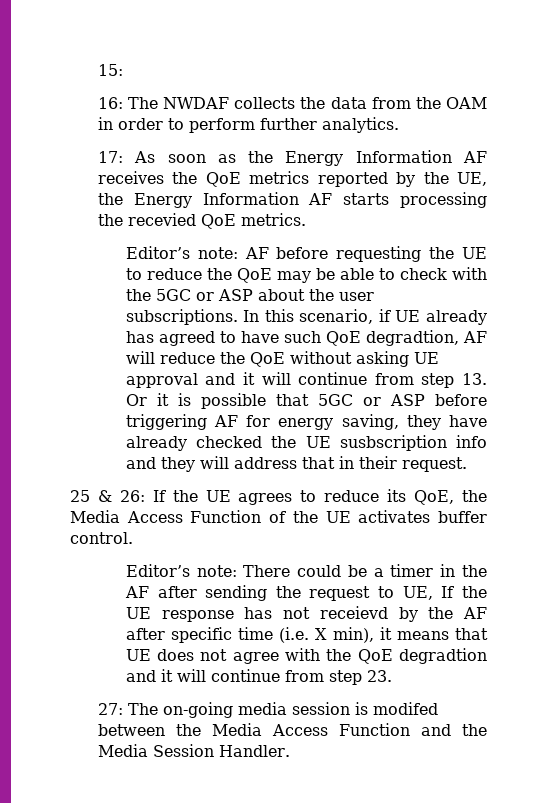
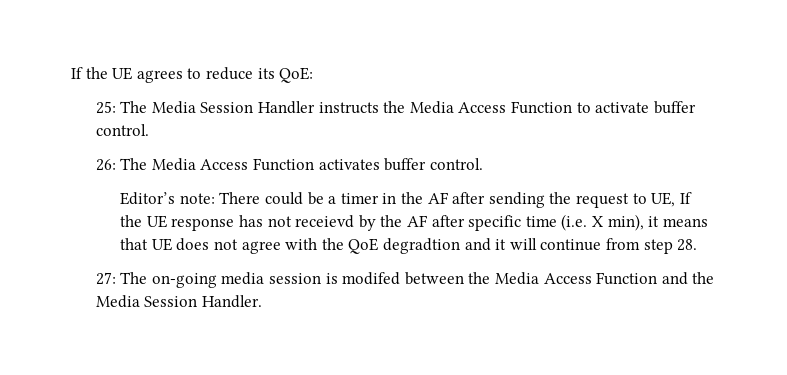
- 15:
- 16: The NWDAF collects the data from the OAM in order to perform further analytics.
- 17: As soon as the Energy Information AF receives the QoE metrics reported by the UE, the Energy Information AF starts processing the recevied QoE metrics.
- Editor’s note: AF before requesting the UE to reduce the QoE may be able to check with the 5GC or ASP about the user subscriptions. In this scenario, if UE already has agreed to have such QoE degradtion, AF will reduce the QoE without asking UE approval and it will continue from step 13. Or it is possible that 5GC or ASP before triggering AF for energy saving, they have already checked the UE susbscription info and they will address that in their request.
- 25 & 26: If the UE agrees to reduce its QoE, the Media Access Function of the UE activates buffer control.
+ If the UE agrees to reduce its QoE:
+ 25: The Media Session Handler instructs the Media Access Function to activate buffer control.
+ 26: The Media Access Function activates buffer control.
- Editor’s note: There could be a timer in the AF after sending the request to UE, If the UE response has not receievd by the AF after specific time (i.e. X min), it means that UE does not agree with the QoE degradtion and it will continue from step 23.
+ Editor’s note: There could be a timer in the AF after sending the request to UE, If the UE response has not receievd by the AF after specific time (i.e. X min), it means that UE does not agree with the QoE degradtion and it will continue from step 28.

